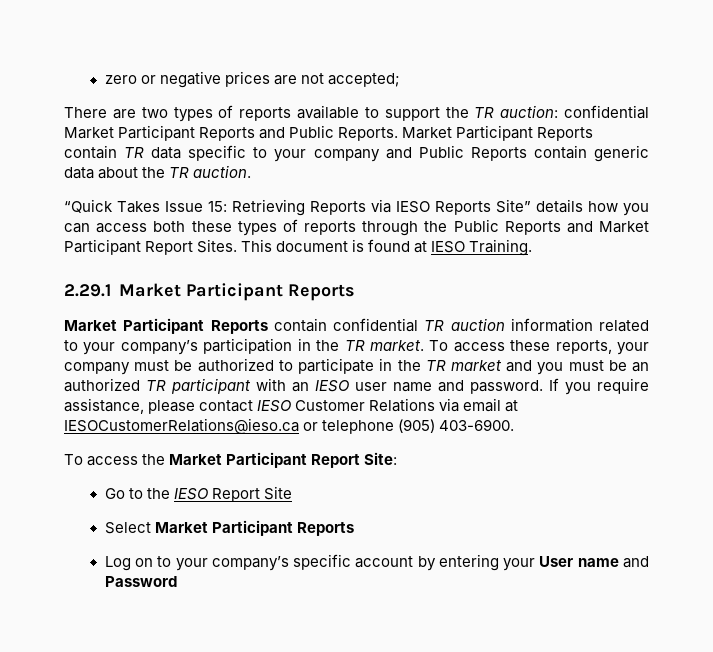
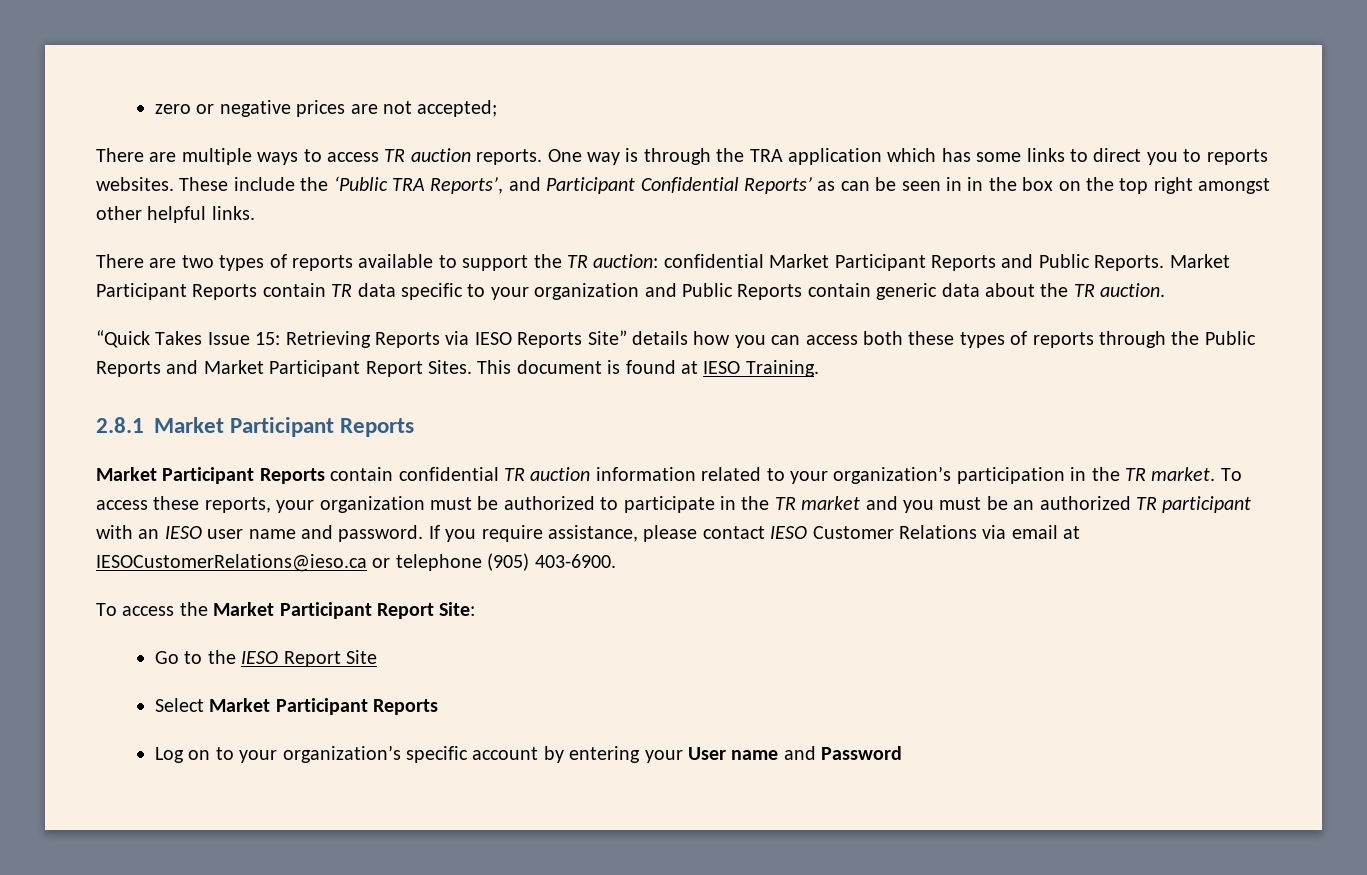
+ There are multiple ways to access TR auction reports. One way is through the TRA application which has some links to direct you to reports websites. These include the ‘Public TRA Reports’, and Participant Confidential Reports’ as can be seen in in the box on the top right amongst other helpful links.
- Market Participant Reports contain TR data specific to your company and Public Reports contain generic data about the TR auction.
+ Market Participant Reports contain TR data specific to your organization and Public Reports contain generic data about the TR auction.
- 2.29.1 Market Participant Reports
+ 2.8.1 Market Participant Reports
- Market Participant Reports contain confidential TR auction information related to your company’s participation in the TR market.
+ Market Participant Reports contain confidential TR auction information related to your organization’s participation in the TR market.
- To access these reports, your company must be authorized to participate in the TR market and you must be an authorized TR participant with an IESO user name and password.
+ To access these reports, your organization must be authorized to participate in the TR market and you must be an authorized TR participant with an IESO user name and password.
- Log on to your company’s specific account by entering your User name and Password
+ Log on to your organization’s specific account by entering your User name and Password

